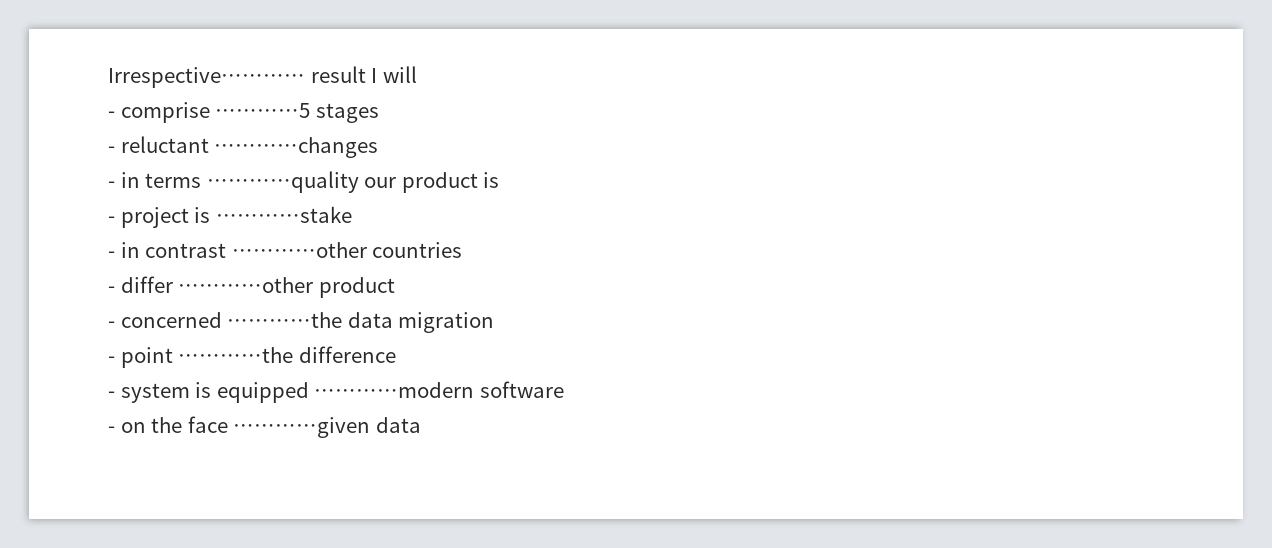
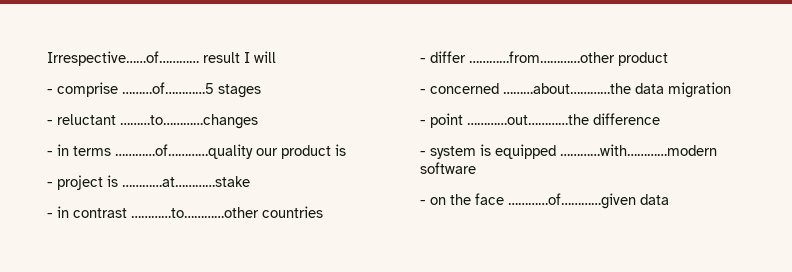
- Irrespective………… result I will
+ Irrespective……of………… result I will
- - comprise …………5 stages
+ - comprise ………of…………5 stages
- - reluctant …………changes
+ - reluctant ………to…………changes
- - in terms …………quality our product is
+ - in terms …………of…………quality our product is
- - project is …………stake
+ - project is …………at…………stake
- - in contrast …………other countries
+ - in contrast …………to…………other countries
- - differ …………other product
+ - differ …………from…………other product
- - concerned …………the data migration
+ - concerned ………about…………the data migration
- - point …………the difference
+ - point …………out…………the difference
- - system is equipped …………modern software
+ - system is equipped …………with…………modern software
- - on the face …………given data
+ - on the face …………of…………given data

